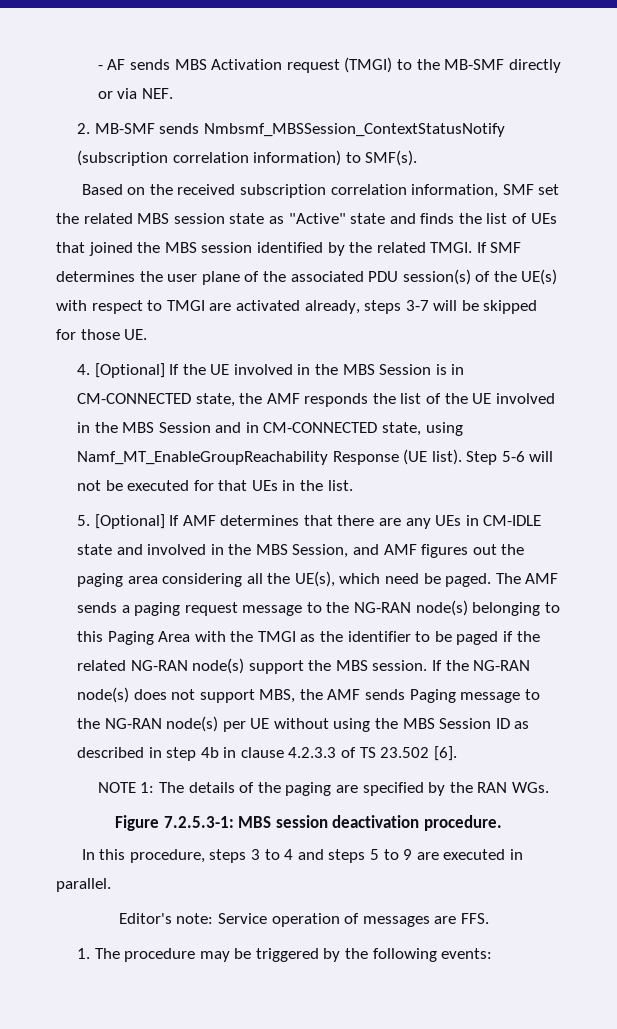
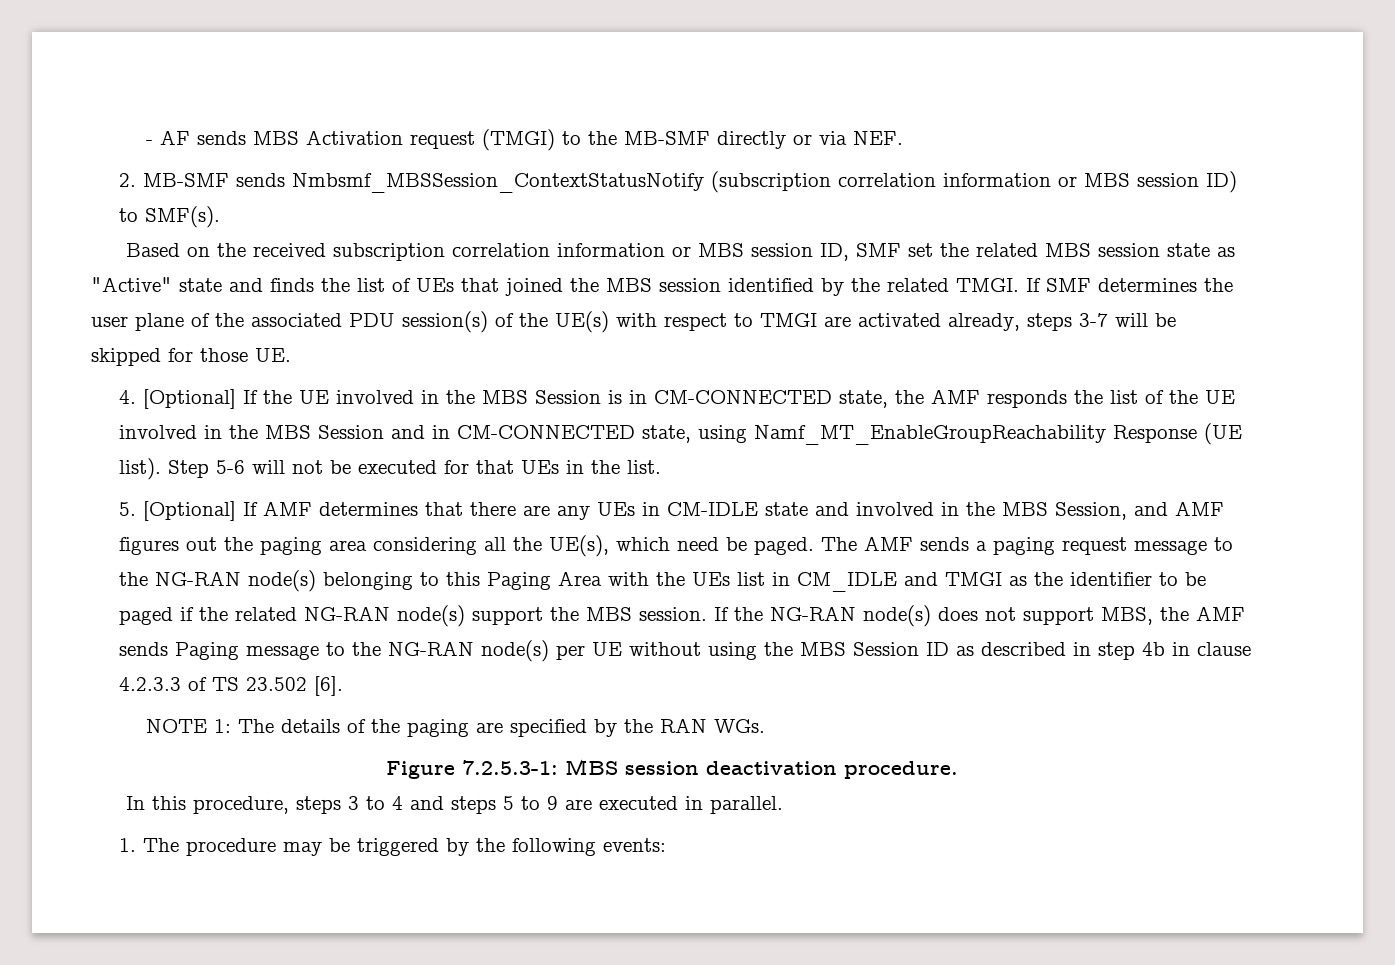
- 2. MB-SMF sends Nmbsmf_MBSSession_ContextStatusNotify (subscription correlation information) to SMF(s).
+ 2. MB-SMF sends Nmbsmf_MBSSession_ContextStatusNotify (subscription correlation information or MBS session ID) to SMF(s).
- Based on the received subscription correlation information, SMF set the related MBS session state as "Active" state and finds the list of UEs that joined the MBS session identified by the related TMGI.
+ Based on the received subscription correlation information or MBS session ID, SMF set the related MBS session state as "Active" state and finds the list of UEs that joined the MBS session identified by the related TMGI.
- The AMF sends a paging request message to the NG-RAN node(s) belonging to this Paging Area with the TMGI as the identifier to be paged if the related NG-RAN node(s) support the MBS session.
+ The AMF sends a paging request message to the NG-RAN node(s) belonging to this Paging Area with the UEs list in CM_IDLE and TMGI as the identifier to be paged if the related NG-RAN node(s) support the MBS session.
- Editor's note: Service operation of messages are FFS.

